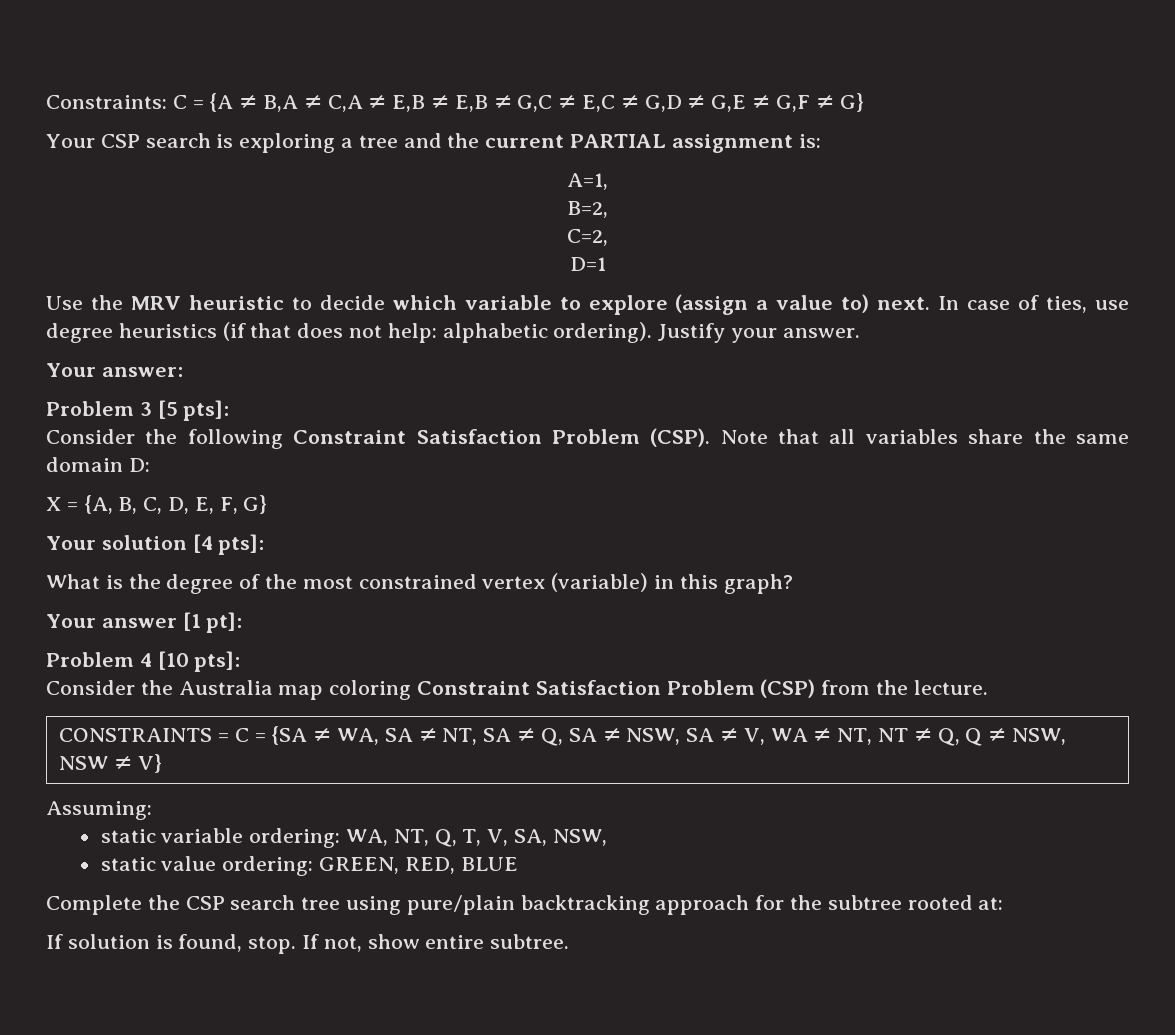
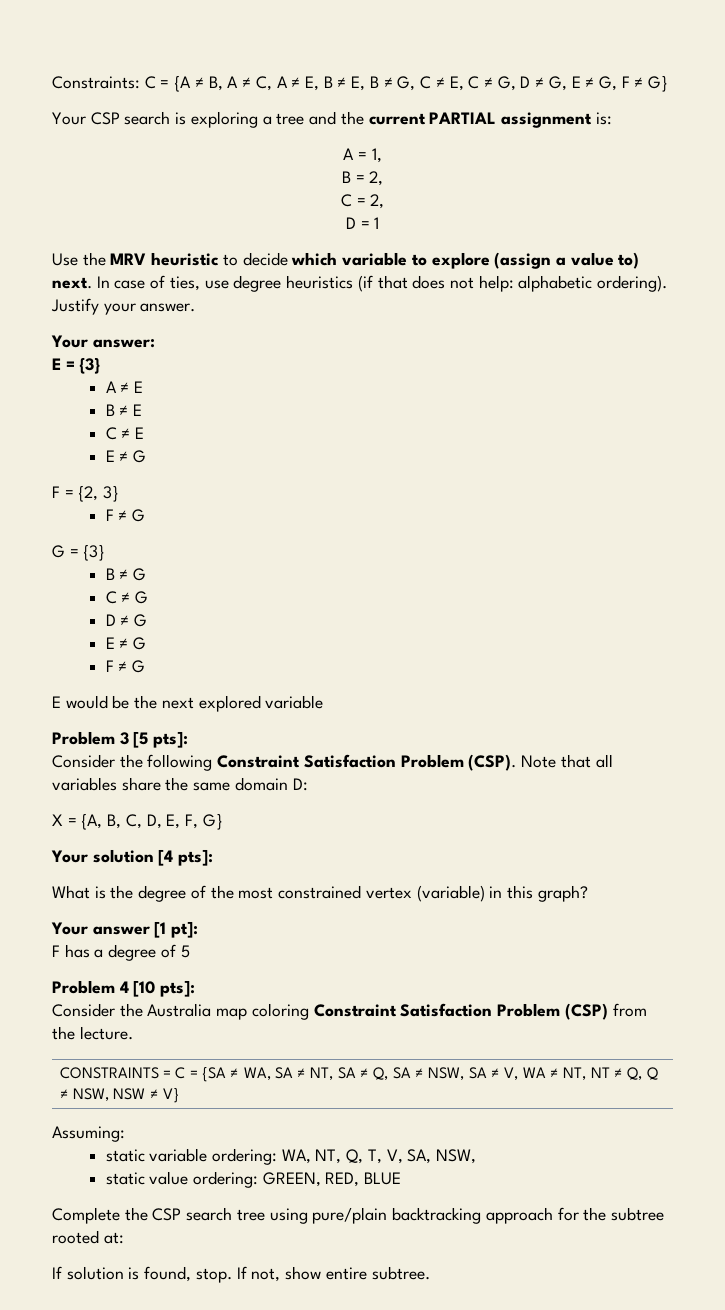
- Constraints: C = {A ≠ B,A ≠ C,A ≠ E,B ≠ E,B ≠ G,C ≠ E,C ≠ G,D ≠ G,E ≠ G,F ≠ G}
+ Constraints: C = {A ≠ B, A ≠ C, A ≠ E, B ≠ E, B ≠ G, C ≠ E, C ≠ G, D ≠ G, E ≠ G, F ≠ G}
- A=1,
- B=2,
- C=2,
- D=1
+ A = 1,
+ B = 2,
+ C = 2,
+ D = 1
+ E = {3}
+ A ≠ E
+ B ≠ E
+ C ≠ E
+ E ≠ G
+ F = {2, 3}
+ F ≠ G
+ G = {3}
+ B ≠ G
+ C ≠ G
+ D ≠ G
+ E ≠ G
+ F ≠ G
+ E would be the next explored variable
+ F has a degree of 5

